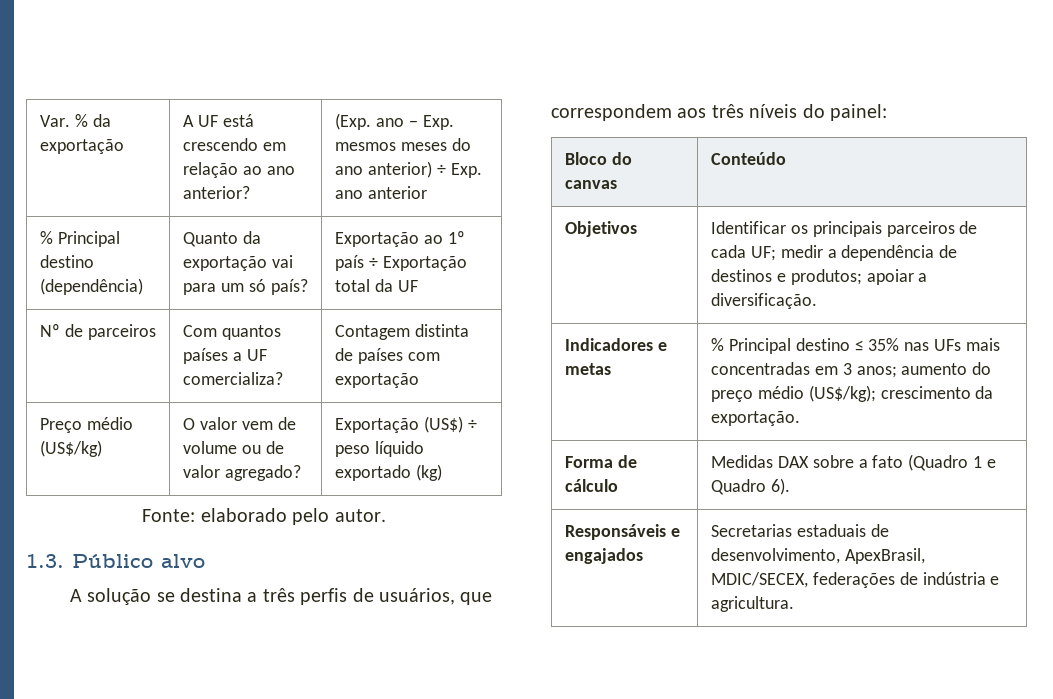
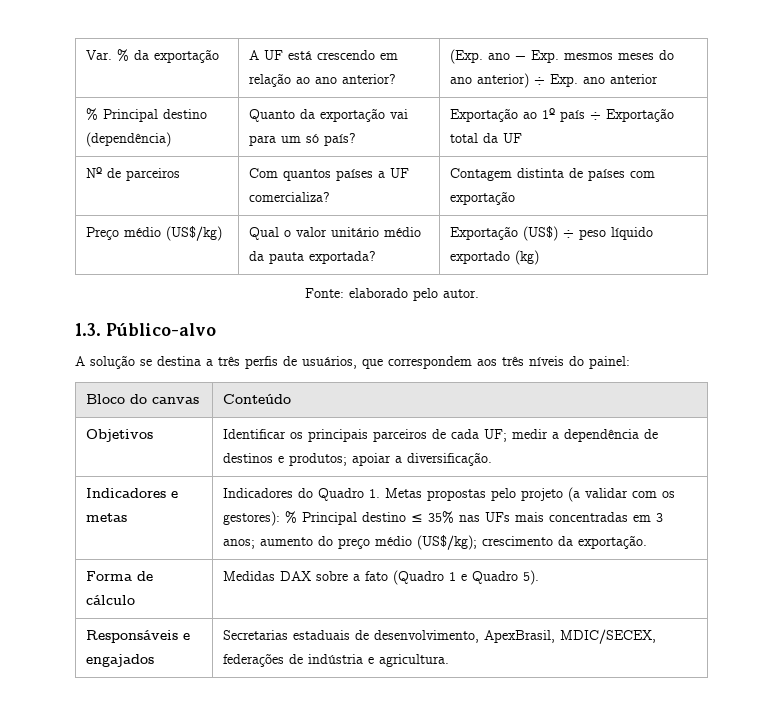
- Preço médio (US$/kg) | O valor vem de volume ou de valor agregado? | Exportação (US$) ÷ peso líquido exportado (kg)
+ Preço médio (US$/kg) | Qual o valor unitário médio da pauta exportada? | Exportação (US$) ÷ peso líquido exportado (kg)
- 1.3. Público alvo
+ 1.3. Público-alvo
- Indicadores e metas | % Principal destino ≤ 35% nas UFs mais concentradas em 3 anos; aumento do preço médio (US$/kg); crescimento da exportação.
+ Indicadores e metas | Indicadores do Quadro 1. Metas propostas pelo projeto (a validar com os gestores): % Principal destino ≤ 35% nas UFs mais concentradas em 3 anos; aumento do preço médio (US$/kg); crescimento da exportação.
- Forma de cálculo | Medidas DAX sobre a fato (Quadro 1 e Quadro 6).
+ Forma de cálculo | Medidas DAX sobre a fato (Quadro 1 e Quadro 5).

